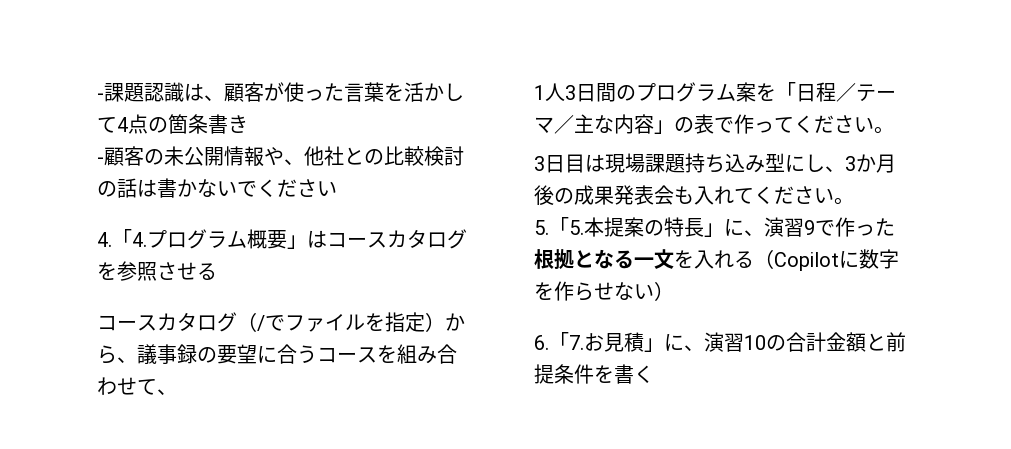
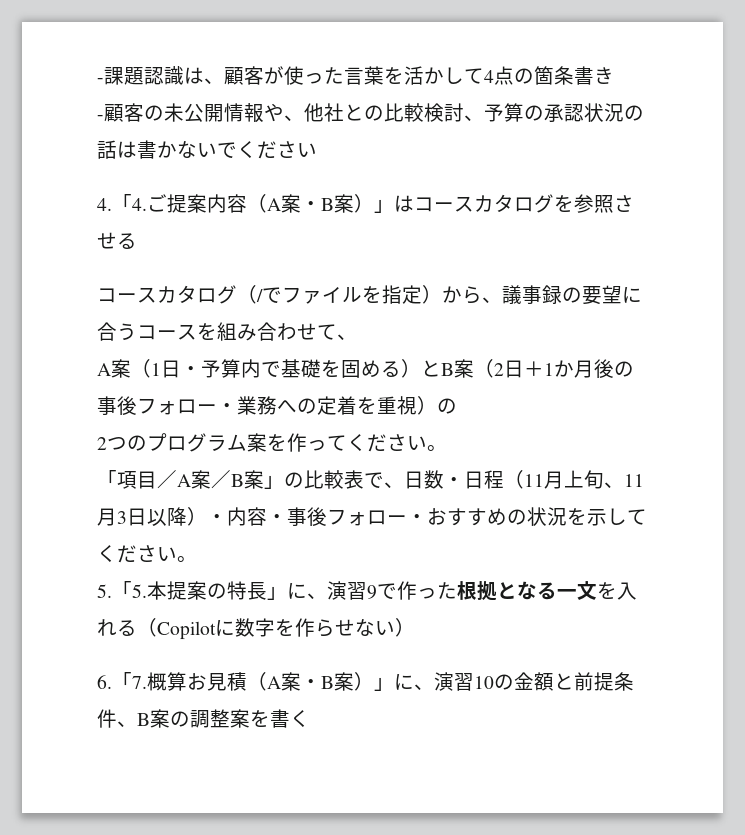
- -顧客の未公開情報や、他社との比較検討の話は書かないでください
+ -顧客の未公開情報や、他社との比較検討、予算の承認状況の話は書かないでください
- 4.「4.プログラム概要」はコースカタログを参照させる
+ 4.「4.ご提案内容（A案・B案）」はコースカタログを参照させる
- 1人3日間のプログラム案を「日程／テーマ／主な内容」の表で作ってください。
- 3日目は現場課題持ち込み型にし、3か月後の成果発表会も入れてください。
+ A案（1日・予算内で基礎を固める）とB案（2日＋1か月後の事後フォロー・業務への定着を重視）の
+ 2つのプログラム案を作ってください。
+ 「項目／A案／B案」の比較表で、日数・日程（11月上旬、11月3日以降）・内容・事後フォロー・おすすめの状況を示してください。
- 6.「7.お見積」に、演習10の合計金額と前提条件を書く
+ 6.「7.概算お見積（A案・B案）」に、演習10の金額と前提条件、B案の調整案を書く

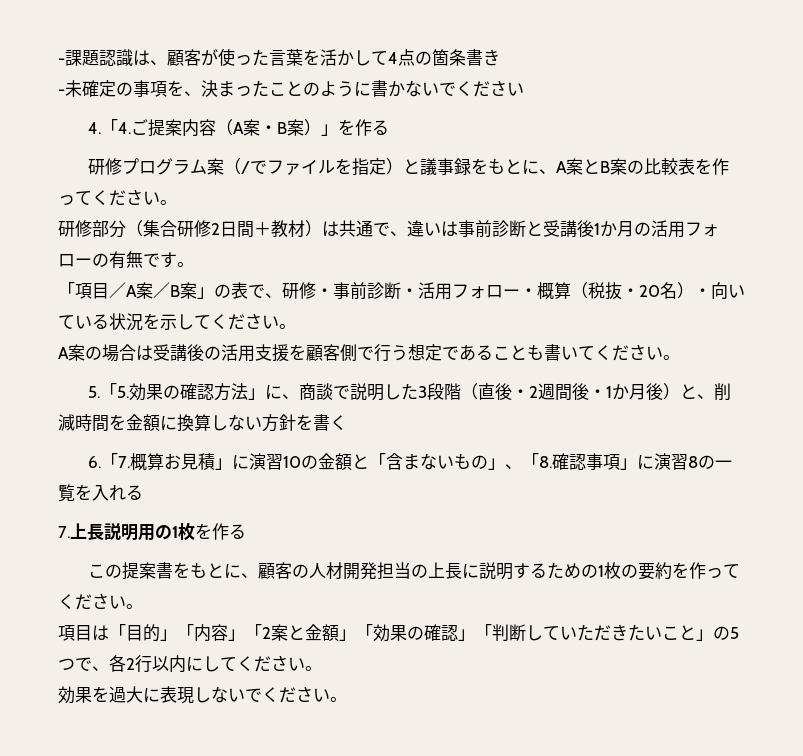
- -顧客の未公開情報や、他社との比較検討、予算の承認状況の話は書かないでください
+ -未確定の事項を、決まったことのように書かないでください
- 4.「4.ご提案内容（A案・B案）」はコースカタログを参照させる
- コースカタログ（/でファイルを指定）から、議事録の要望に合うコースを組み合わせて、
- A案（1日・予算内で基礎を固める）とB案（2日＋1か月後の事後フォロー・業務への定着を重視）の
- 2つのプログラム案を作ってください。
+ 4.「4.ご提案内容（A案・B案）」を作る
+ 研修プログラム案（/でファイルを指定）と議事録をもとに、A案とB案の比較表を作ってください。
+ 研修部分（集合研修2日間＋教材）は共通で、違いは事前診断と受講後1か月の活用フォローの有無です。
- 「項目／A案／B案」の比較表で、日数・日程（11月上旬、11月3日以降）・内容・事後フォロー・おすすめの状況を示してください。
+ 「項目／A案／B案」の表で、研修・事前診断・活用フォロー・概算（税抜・20名）・向いている状況を示してください。
- 5.「5.本提案の特長」に、演習9で作った根拠となる一文を入れる（Copilotに数字を作らせない）
+ A案の場合は受講後の活用支援を顧客側で行う想定であることも書いてください。
+ 5.「5.効果の確認方法」に、商談で説明した3段階（直後・2週間後・1か月後）と、削減時間を金額に換算しない方針を書く
- 6.「7.概算お見積（A案・B案）」に、演習10の金額と前提条件、B案の調整案を書く
+ 6.「7.概算お見積」に演習10の金額と「含まないもの」、「8.確認事項」に演習8の一覧を入れる
+ 7.上長説明用の1枚を作る
+ この提案書をもとに、顧客の人材開発担当の上長に説明するための1枚の要約を作ってください。
+ 項目は「目的」「内容」「2案と金額」「効果の確認」「判断していただきたいこと」の5つで、各2行以内にしてください。
+ 効果を過大に表現しないでください。

